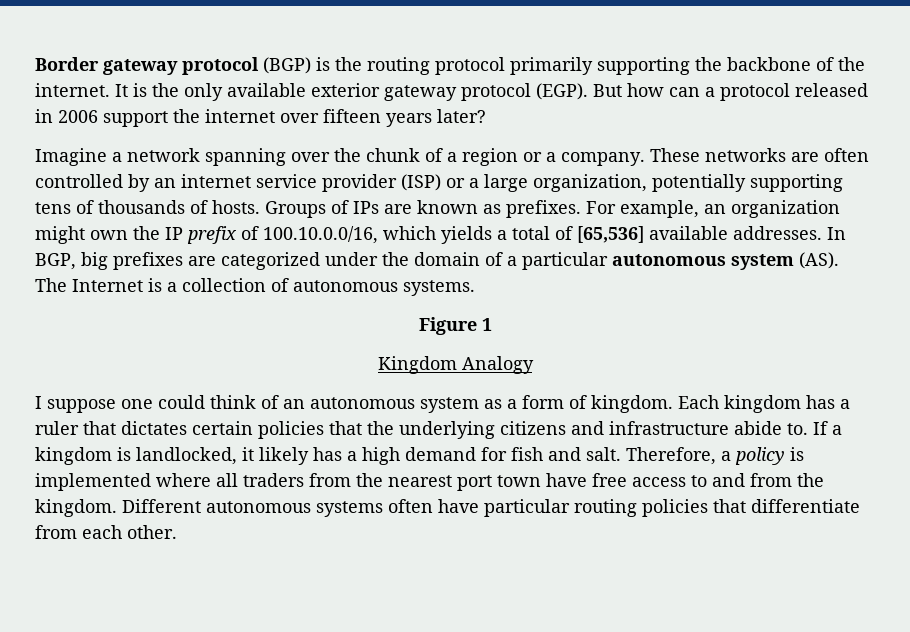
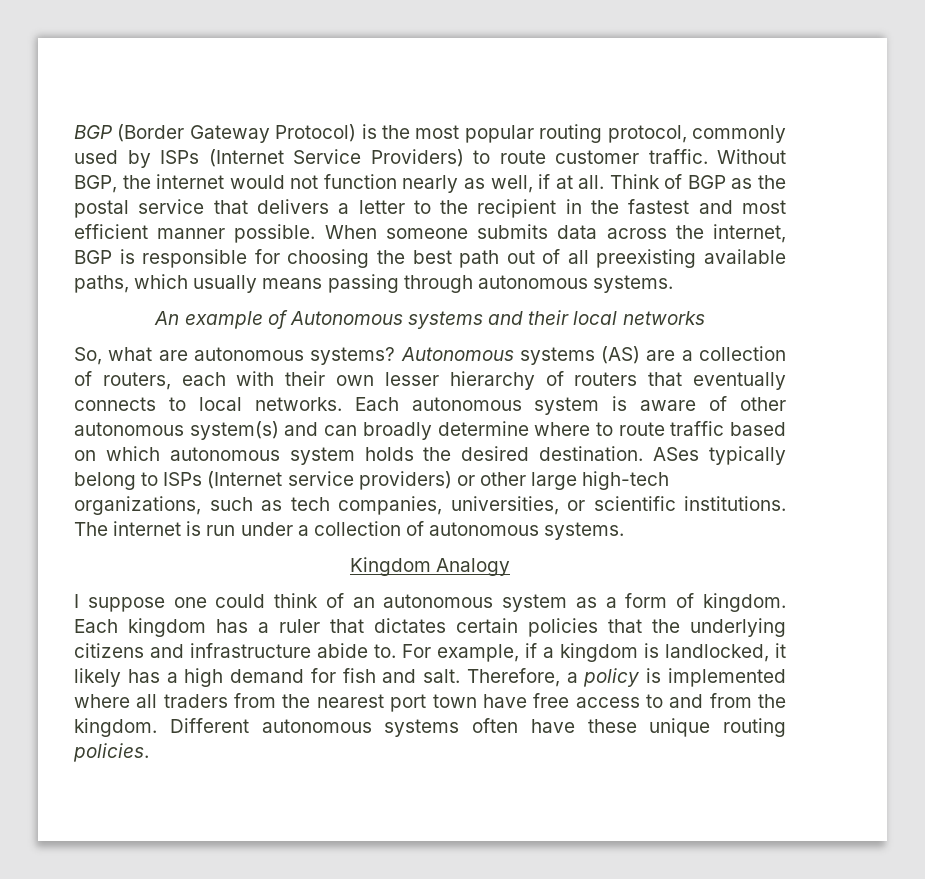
- Border gateway protocol (BGP) is the routing protocol primarily supporting the backbone of the internet. It is the only available exterior gateway protocol (EGP). But how can a protocol released in 2006 support the internet over fifteen years later?
- Imagine a network spanning over the chunk of a region or a company. These networks are often controlled by an internet service provider (ISP) or a large organization, potentially supporting tens of thousands of hosts. Groups of IPs are known as prefixes. For example, an organization might own the IP prefix of 100.10.0.0/16, which yields a total of [65,536] available addresses. In BGP, big prefixes are categorized under the domain of a particular autonomous system (AS). The Internet is a collection of autonomous systems.
+ BGP (Border Gateway Protocol) is the most popular routing protocol, commonly used by ISPs (Internet Service Providers) to route customer traffic. Without BGP, the internet would not function nearly as well, if at all. Think of BGP as the postal service that delivers a letter to the recipient in the fastest and most efficient manner possible. When someone submits data across the internet, BGP is responsible for choosing the best path out of all preexisting available paths, which usually means passing through autonomous systems.
+ An example of Autonomous systems and their local networks
+ So, what are autonomous systems? Autonomous systems (AS) are a collection of routers, each with their own lesser hierarchy of routers that eventually connects to local networks. Each autonomous system is aware of other autonomous system(s) and can broadly determine where to route traffic based on which autonomous system holds the desired destination. ASes typically belong to ISPs (Internet service providers) or other large high-tech organizations, such as tech companies, universities, or scientific institutions. The internet is run under a collection of autonomous systems.
- Figure 1
- If a kingdom is landlocked, it likely has a high demand for fish and salt.
+ For example, if a kingdom is landlocked, it likely has a high demand for fish and salt.
- Different autonomous systems often have particular routing policies that differentiate from each other.
+ Different autonomous systems often have these unique routing policies.

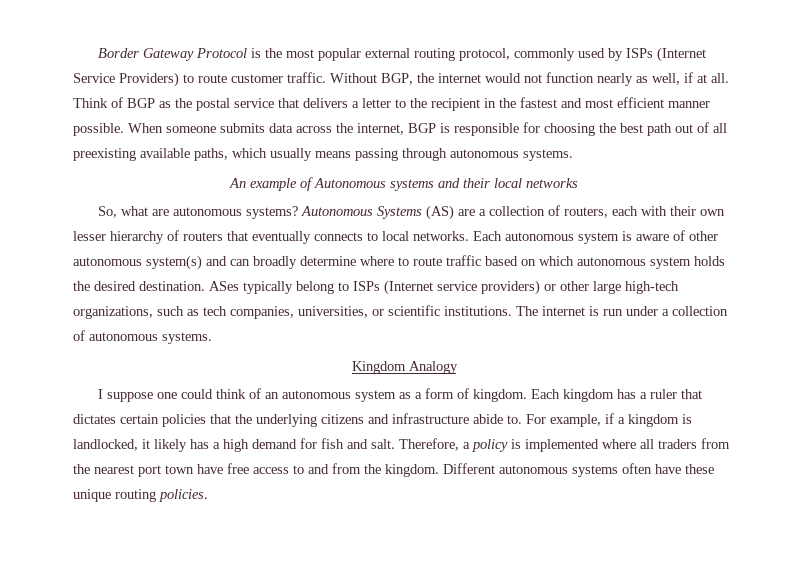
- BGP (Border Gateway Protocol) is the most popular routing protocol, commonly used by ISPs (Internet Service Providers) to route customer traffic.
+ Border Gateway Protocol is the most popular external routing protocol, commonly used by ISPs (Internet Service Providers) to route customer traffic.
- Autonomous systems (AS) are a collection of routers, each with their own lesser hierarchy of routers that eventually connects to local networks.
+ Autonomous Systems (AS) are a collection of routers, each with their own lesser hierarchy of routers that eventually connects to local networks.

